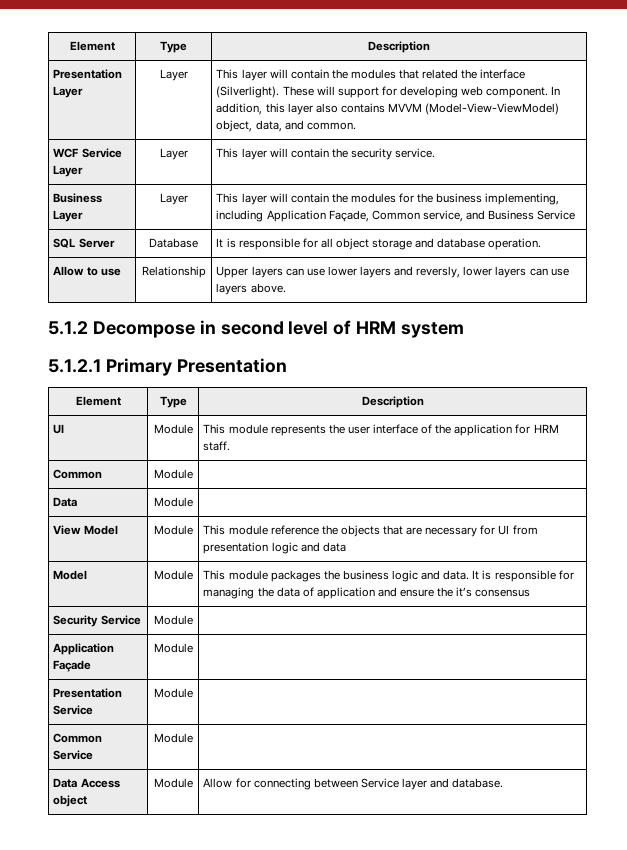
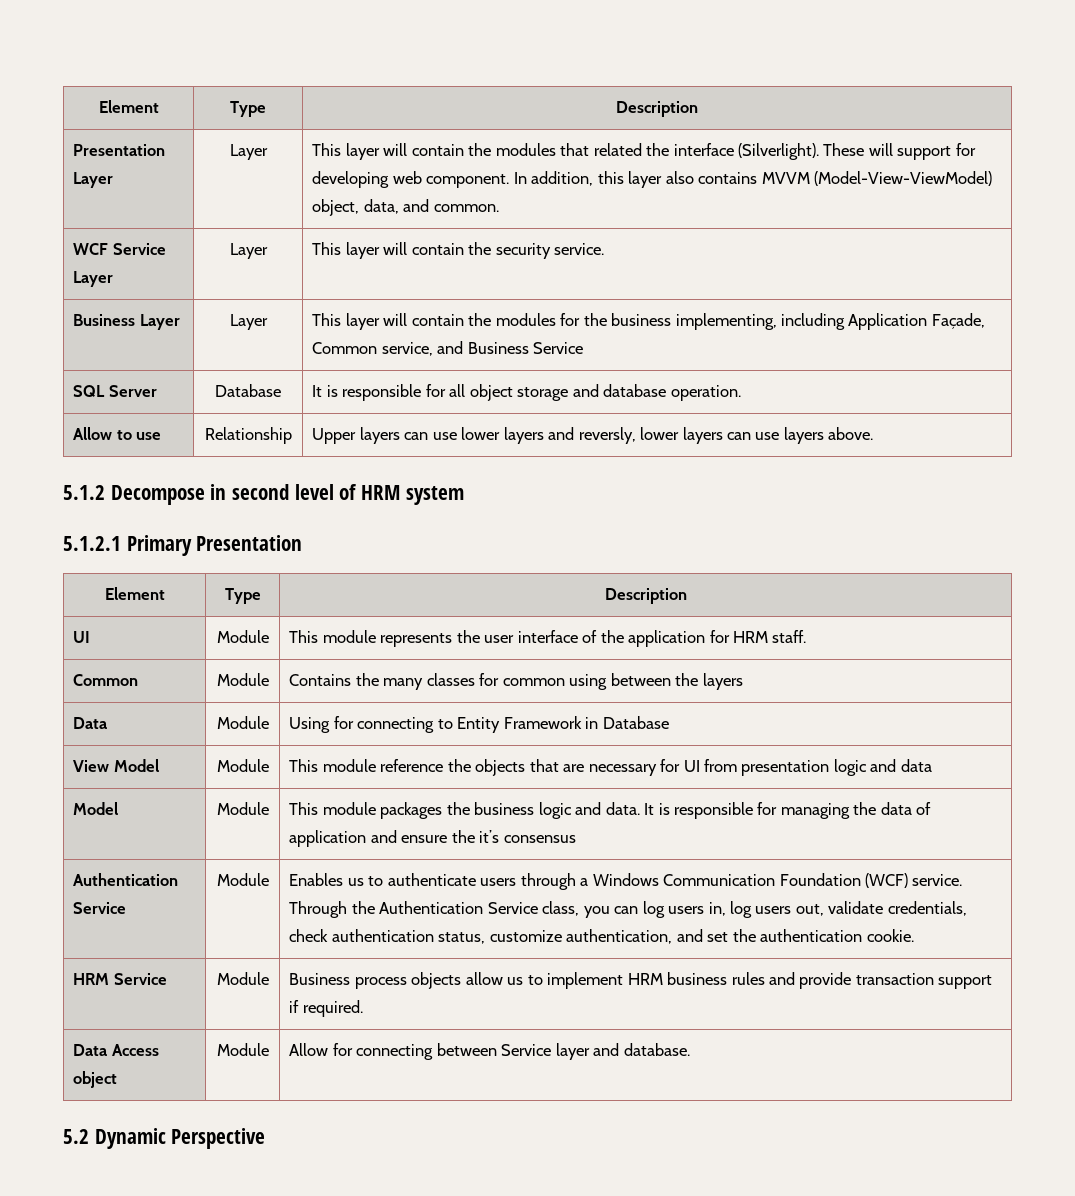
- Common | Module |
- Data | Module |
+ Common | Module | Contains the many classes for common using between the layers
+ Data | Module | Using for connecting to Entity Framework in Database
- Security Service | Module |
- Application Façade | Module |
- Presentation Service | Module |
- Common Service | Module |
+ Authentication Service | Module | Enables us to authenticate users through a Windows Communication Foundation (WCF) service. Through the Authentication Service class, you can log users in, log users out, validate credentials, check authentication status, customize authentication, and set the authentication cookie.
+ HRM Service | Module | Business process objects allow us to implement HRM business rules and provide transaction support if required.
+ 5.2 Dynamic Perspective

